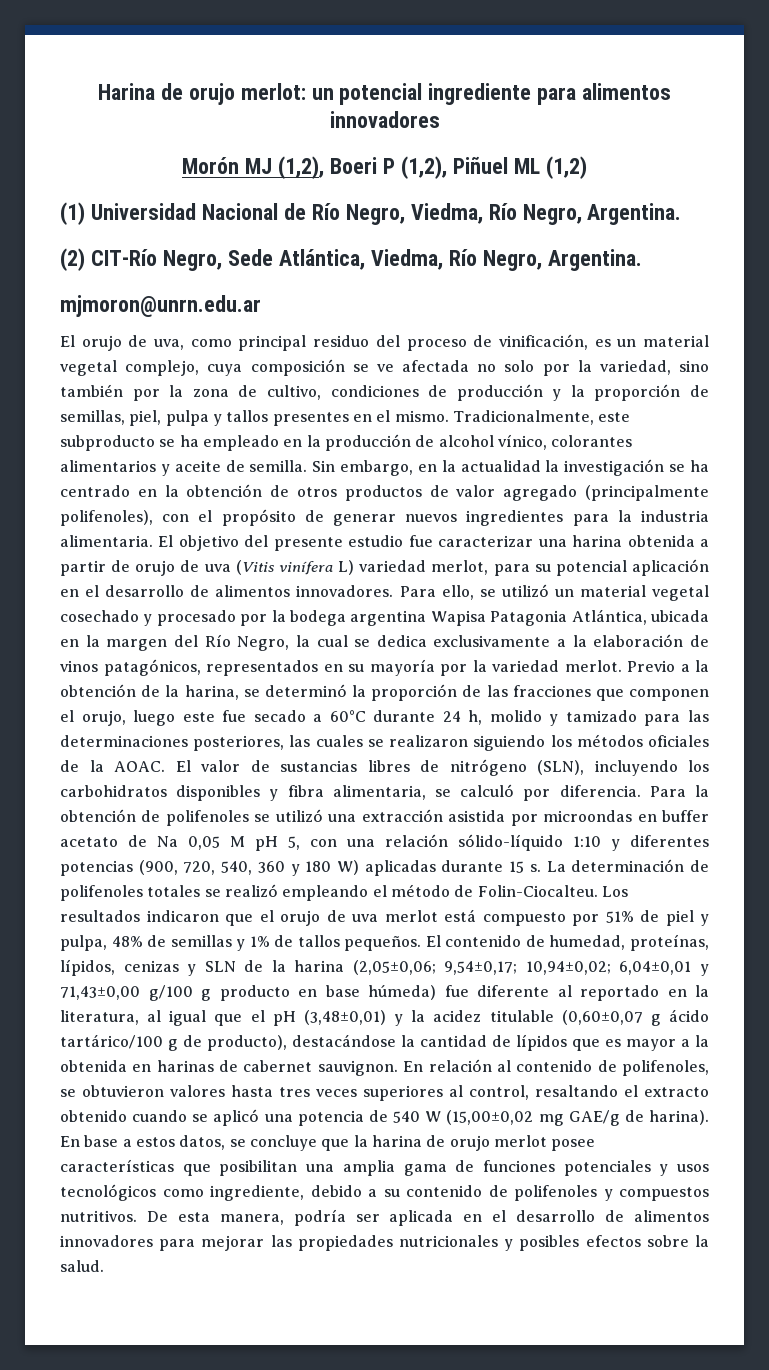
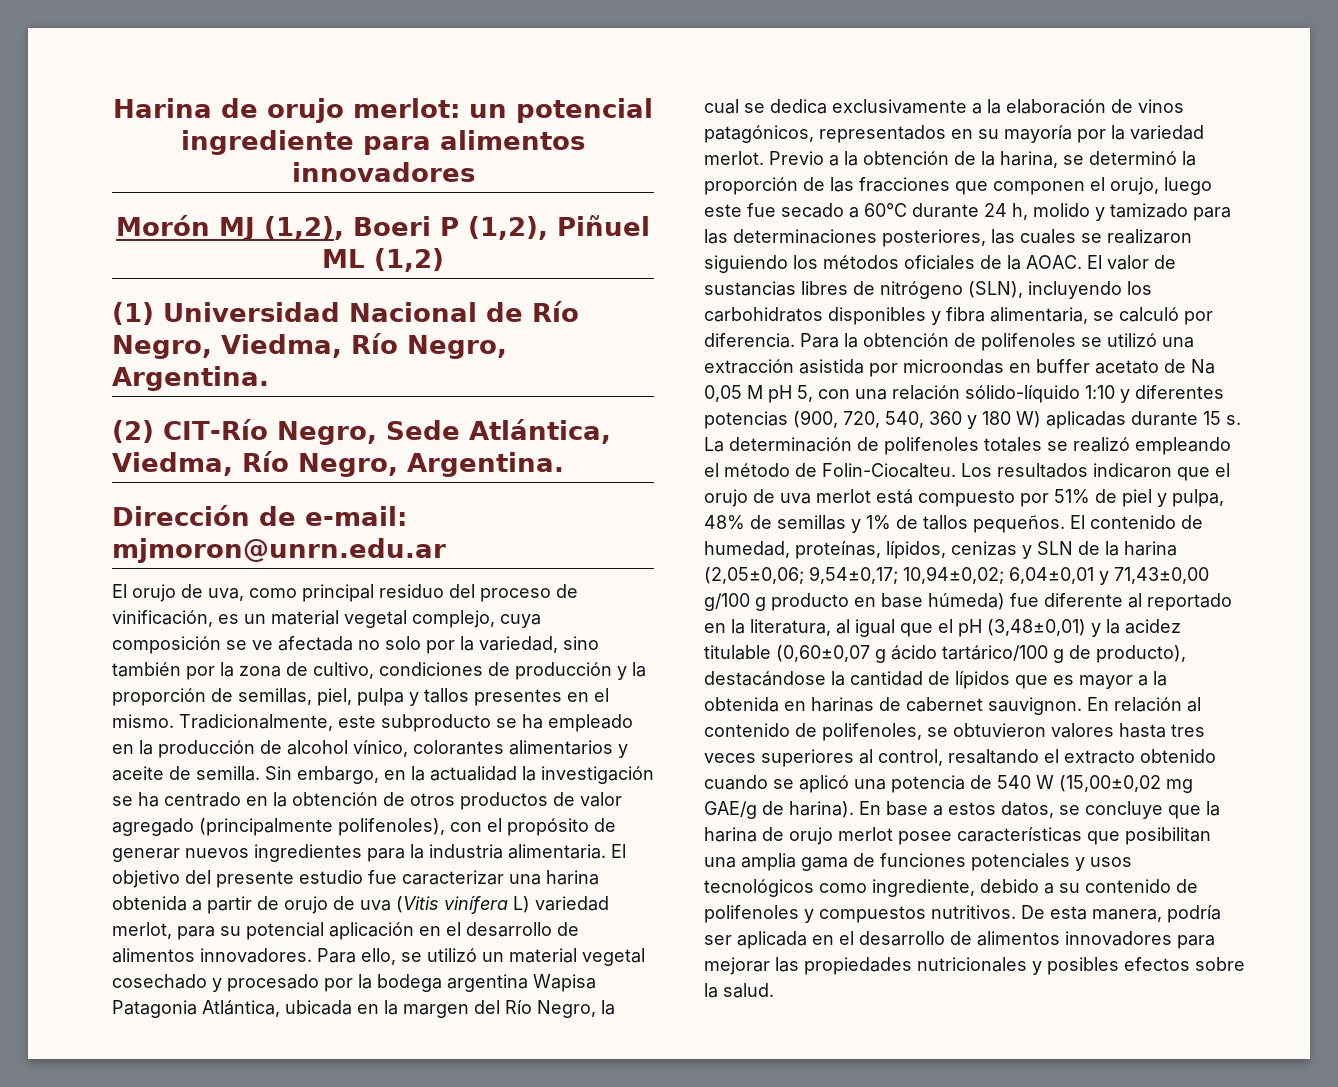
- mjmoron@unrn.edu.ar
+ Dirección de e-mail: mjmoron@unrn.edu.ar

